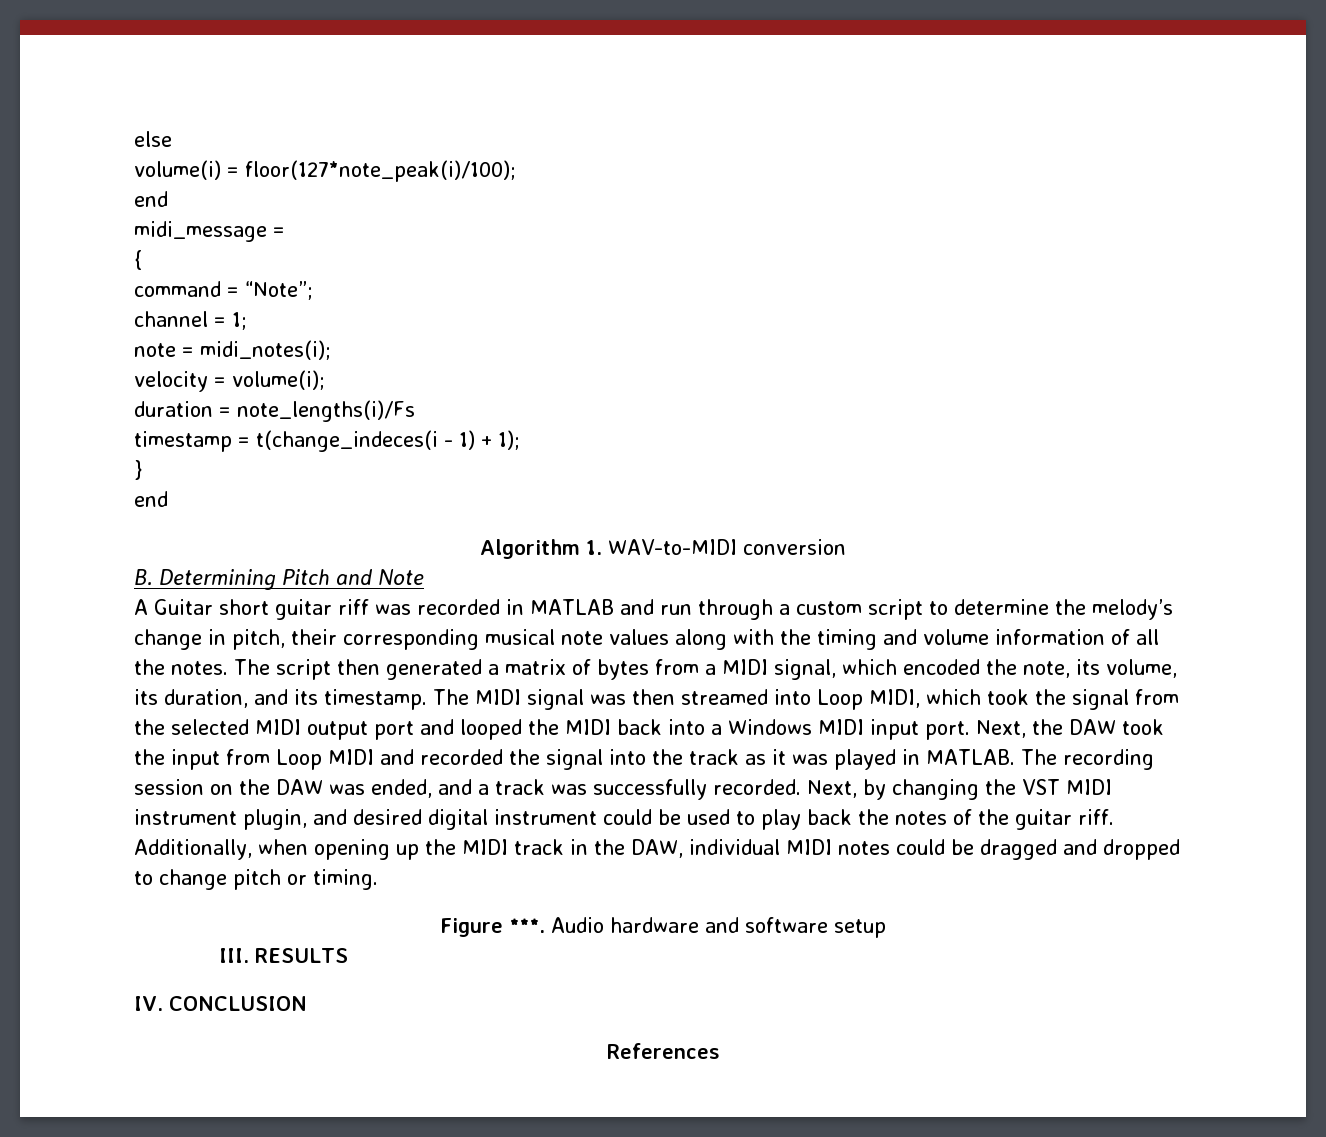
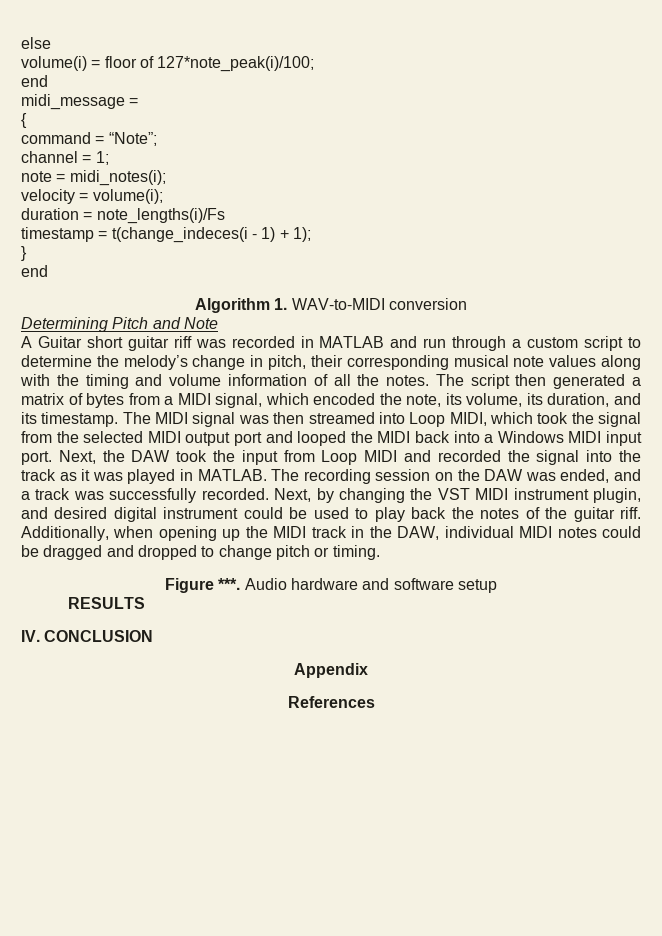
- volume(i) = floor(127*note_peak(i)/100);
+ volume(i) = floor of 127*note_peak(i)/100;
- B. Determining Pitch and Note
+ Determining Pitch and Note
- III. RESULTS
+ RESULTS
+ Appendix

